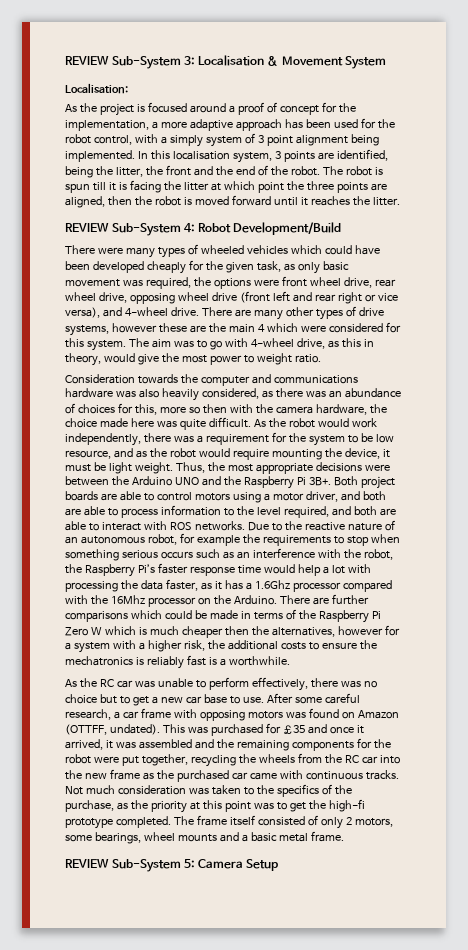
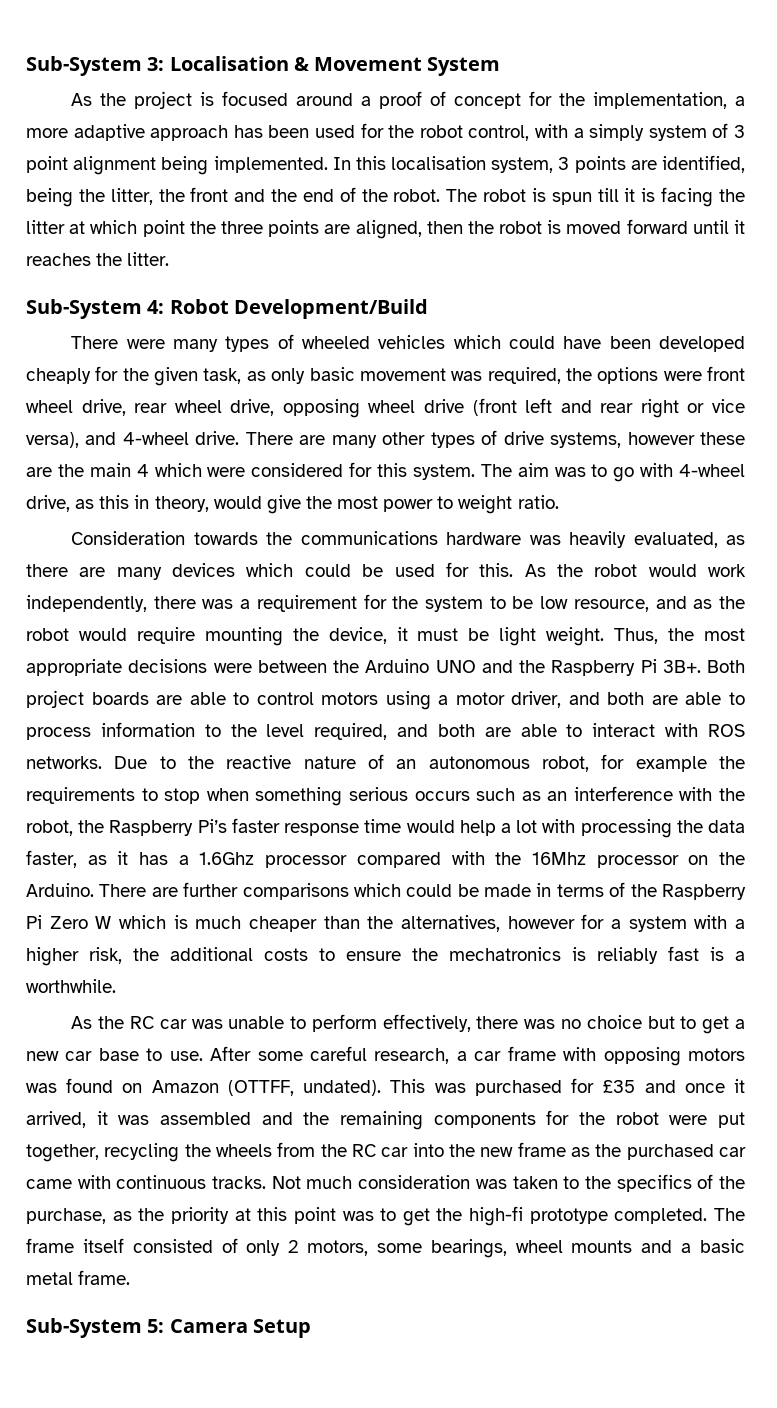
- REVIEW Sub-System 3: Localisation & Movement System
+ Sub-System 3: Localisation & Movement System
- Localisation:
- REVIEW Sub-System 4: Robot Development/Build
+ Sub-System 4: Robot Development/Build
- Consideration towards the computer and communications hardware was also heavily considered, as there was an abundance of choices for this, more so then with the camera hardware, the choice made here was quite difficult.
+ Consideration towards the communications hardware was heavily evaluated, as there are many devices which could be used for this.
- There are further comparisons which could be made in terms of the Raspberry Pi Zero W which is much cheaper then the alternatives, however for a system with a higher risk, the additional costs to ensure the mechatronics is reliably fast is a worthwhile.
+ There are further comparisons which could be made in terms of the Raspberry Pi Zero W which is much cheaper than the alternatives, however for a system with a higher risk, the additional costs to ensure the mechatronics is reliably fast is a worthwhile.
- REVIEW Sub-System 5: Camera Setup
+ Sub-System 5: Camera Setup

